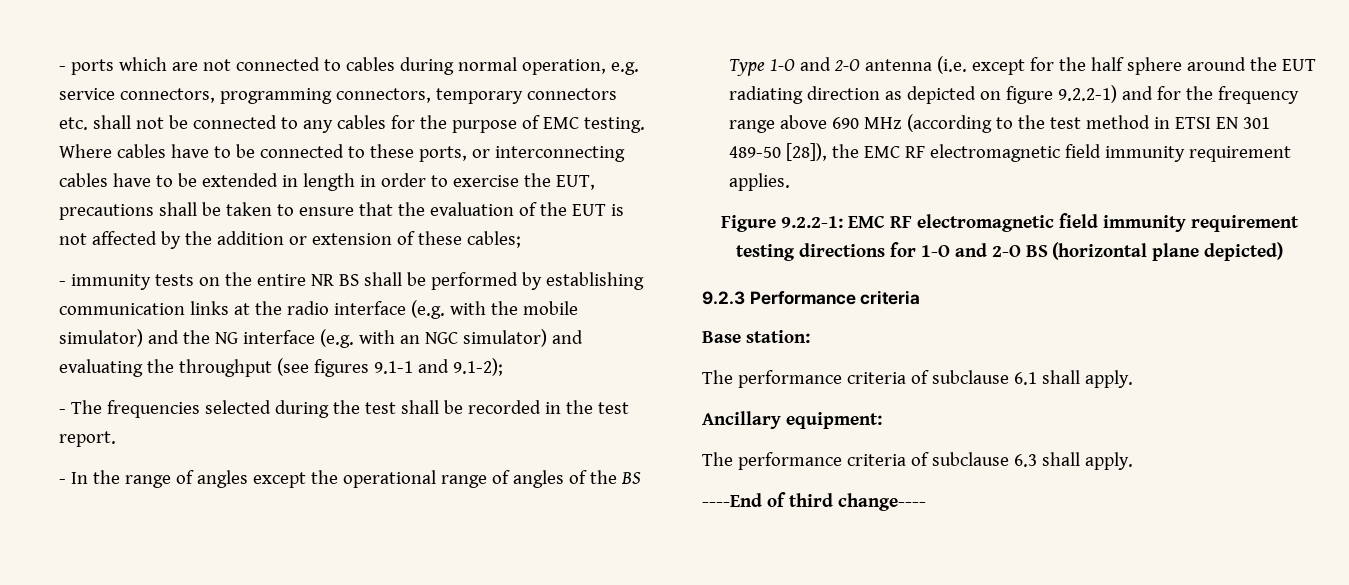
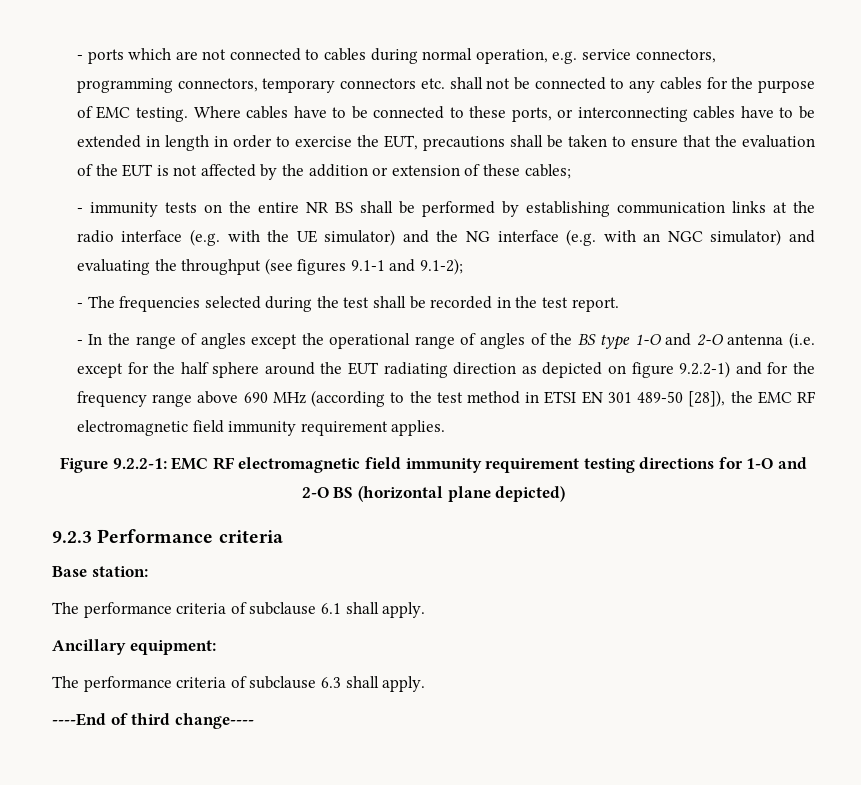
- - immunity tests on the entire NR BS shall be performed by establishing communication links at the radio interface (e.g. with the mobile simulator) and the NG interface (e.g. with an NGC simulator) and evaluating the throughput (see figures 9.1-1 and 9.1-2);
+ - immunity tests on the entire NR BS shall be performed by establishing communication links at the radio interface (e.g. with the UE simulator) and the NG interface (e.g. with an NGC simulator) and evaluating the throughput (see figures 9.1-1 and 9.1-2);
- - In the range of angles except the operational range of angles of the BS Type 1-O and 2-O antenna (i.e. except for the half sphere around the EUT radiating direction as depicted on figure 9.2.2-1) and for the frequency range above 690 MHz (according to the test method in ETSI EN 301 489-50 [28]), the EMC RF electromagnetic field immunity requirement applies.
+ - In the range of angles except the operational range of angles of the BS type 1-O and 2-O antenna (i.e. except for the half sphere around the EUT radiating direction as depicted on figure 9.2.2-1) and for the frequency range above 690 MHz (according to the test method in ETSI EN 301 489-50 [28]), the EMC RF electromagnetic field immunity requirement applies.

